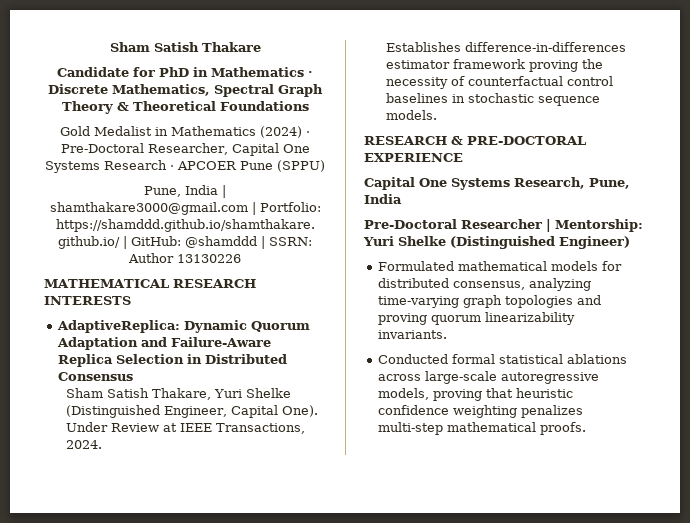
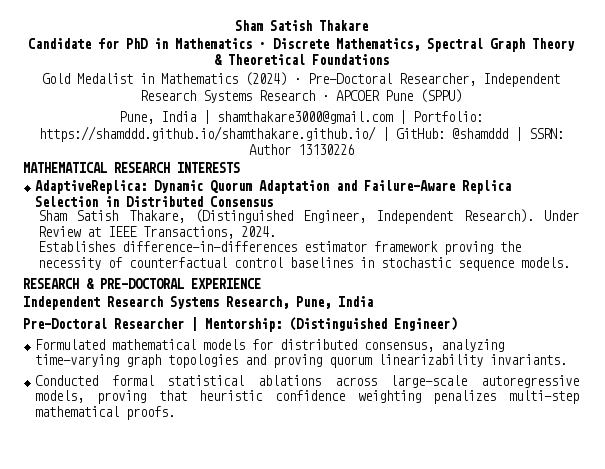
- Gold Medalist in Mathematics (2024) · Pre-Doctoral Researcher, Capital One Systems Research · APCOER Pune (SPPU)
+ Gold Medalist in Mathematics (2024) · Pre-Doctoral Researcher, Independent Research Systems Research · APCOER Pune (SPPU)
- Sham Satish Thakare, Yuri Shelke (Distinguished Engineer, Capital One).
+ Sham Satish Thakare, (Distinguished Engineer, Independent Research).
- Capital One Systems Research, Pune, India
+ Independent Research Systems Research, Pune, India
- Pre-Doctoral Researcher | Mentorship: Yuri Shelke (Distinguished Engineer)
+ Pre-Doctoral Researcher | Mentorship: (Distinguished Engineer)

